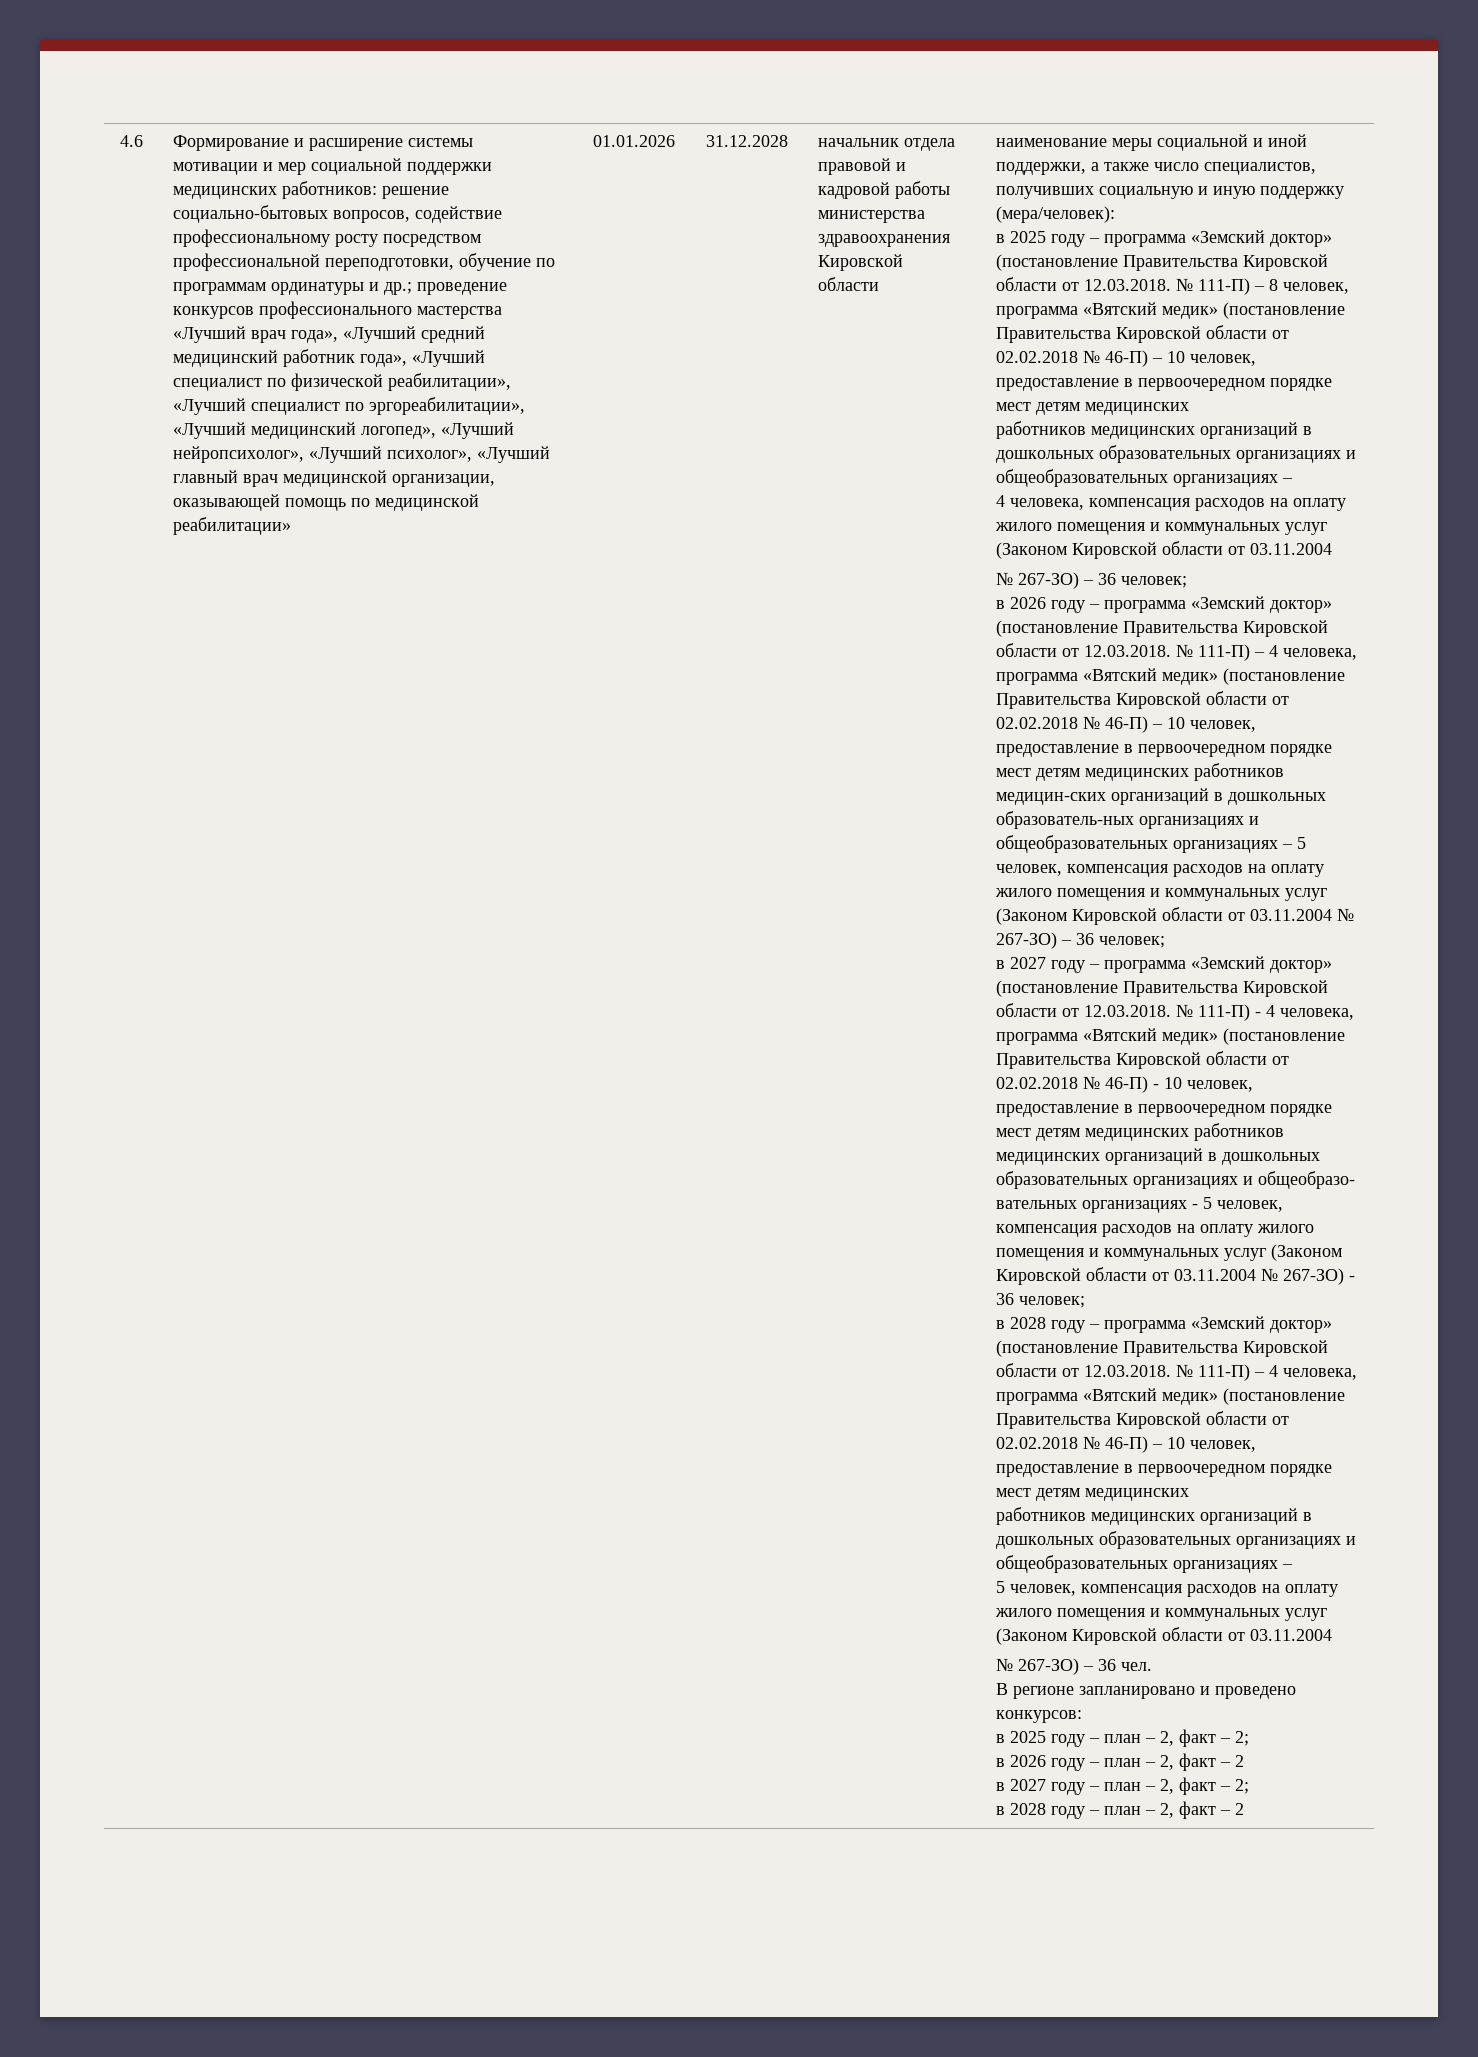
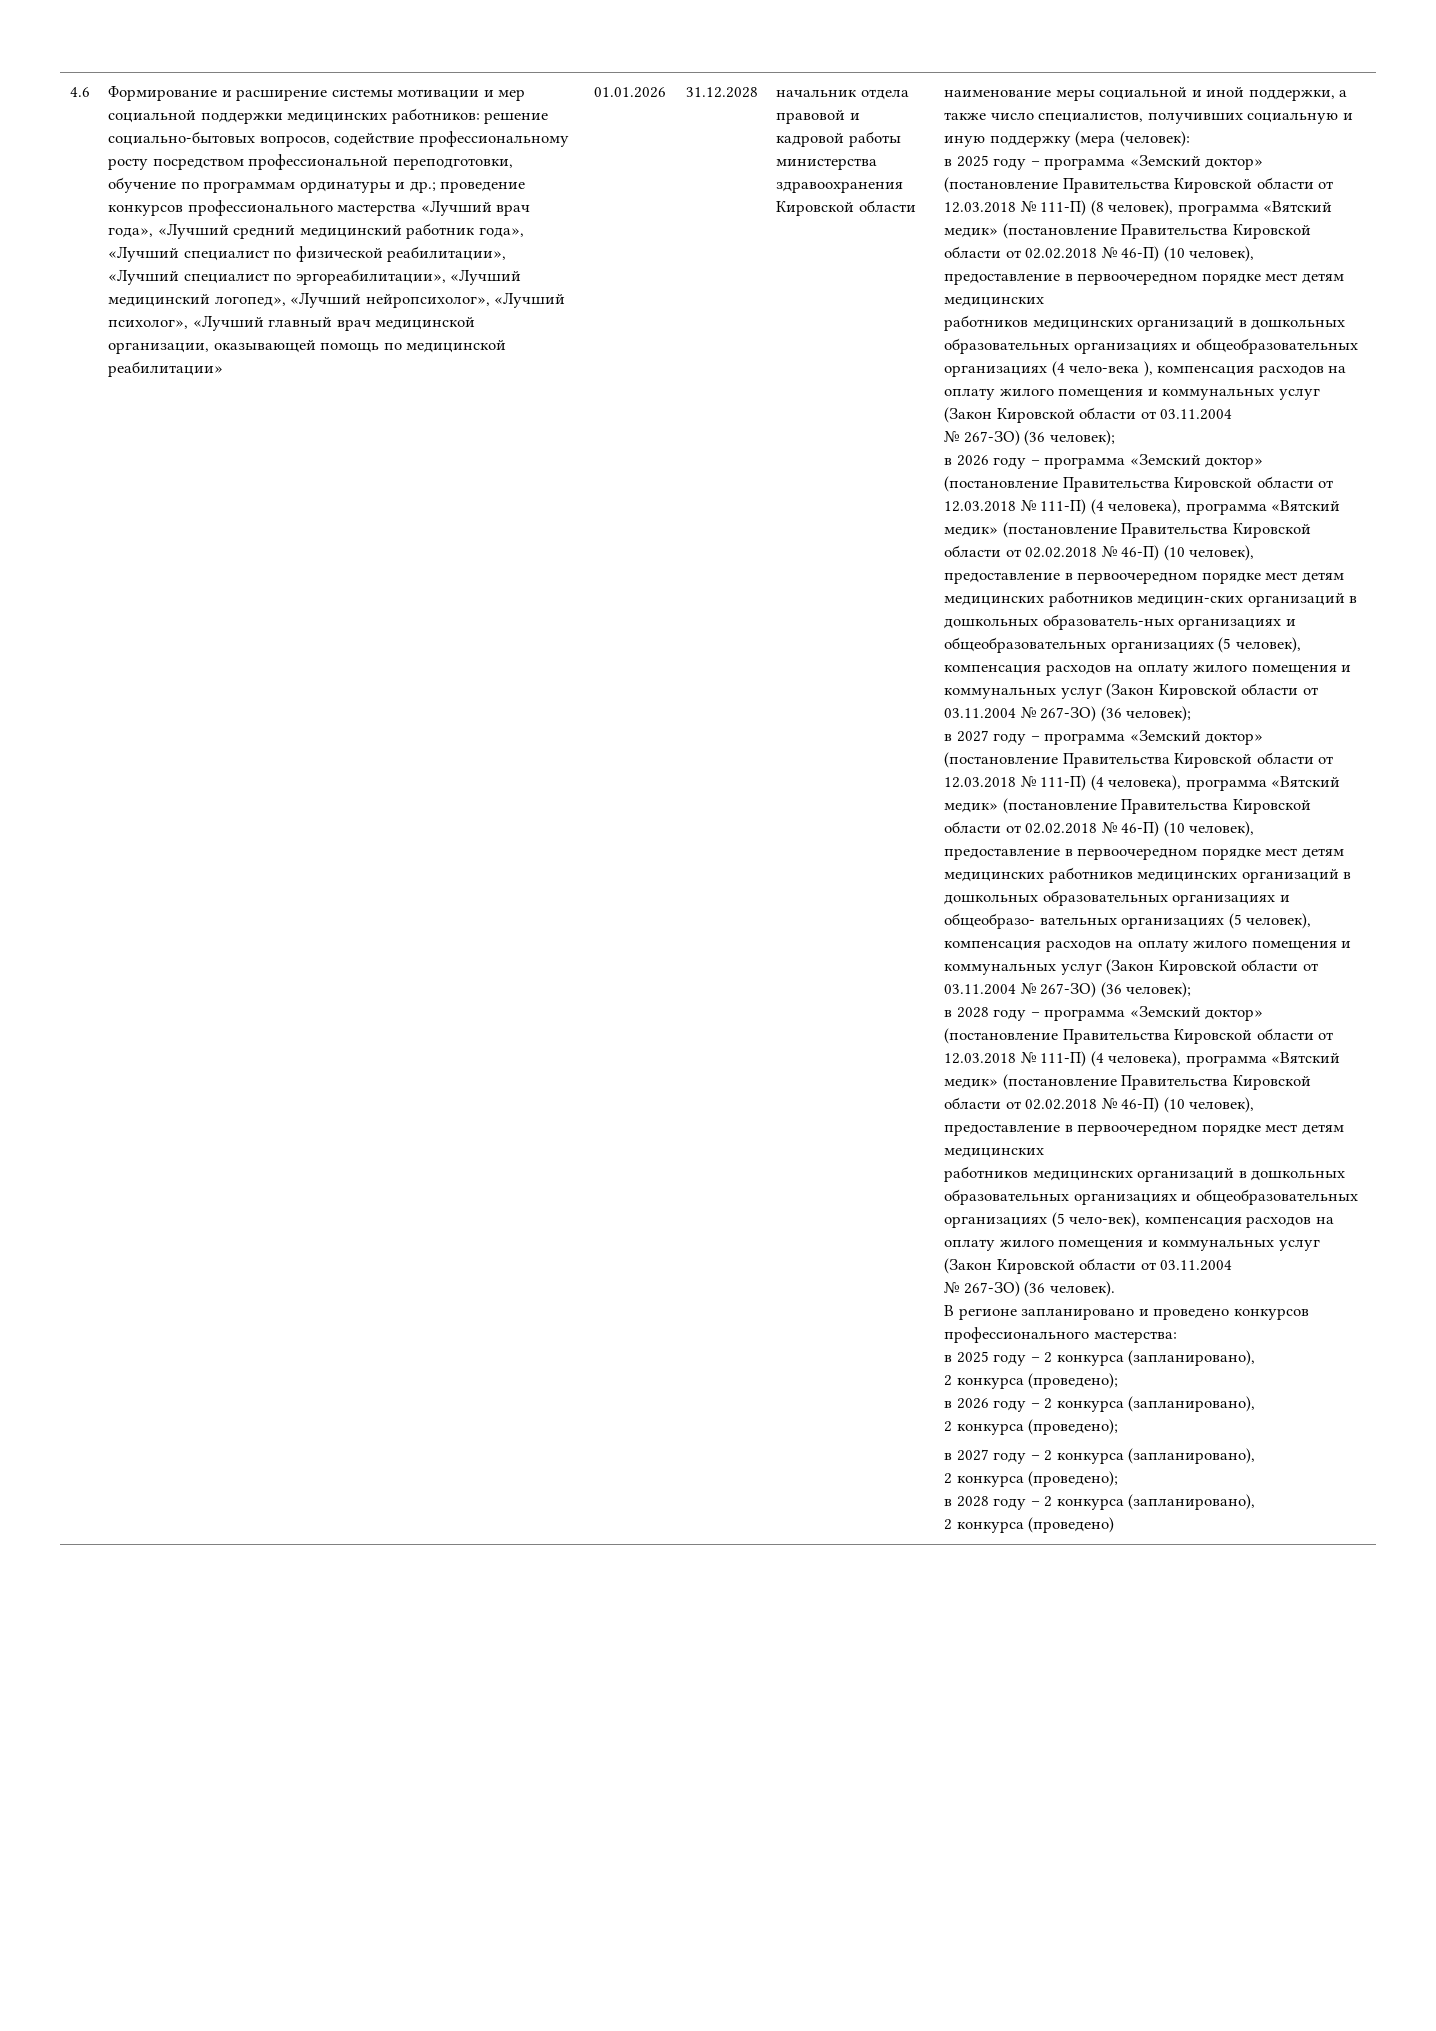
- наименование меры социальной и иной поддержки, а также число специалистов, получивших социальную и иную поддержку (мера/человек):
+ наименование меры социальной и иной поддержки, а также число специалистов, получивших социальную и иную поддержку (мера (человек):
- в 2025 году – программа «Земский доктор» (постановление Правительства Кировской области от 12.03.2018. № 111-П) – 8 человек, программа «Вятский медик» (постановление Правительства Кировской области от 02.02.2018 № 46-П) – 10 человек, предоставление в первоочередном порядке мест детям медицинских
- работников медицинских организаций в дошкольных образовательных организациях и общеобразовательных организациях –
- 4 человека, компенсация расходов на оплату жилого помещения и коммунальных услуг (Законом Кировской области от 03.11.2004
- № 267-ЗО) – 36 человек;
+ в 2025 году – программа «Земский доктор» (постановление Правительства Кировской области от 12.03.2018 № 111-П) (8 человек), программа «Вятский медик» (постановление Правительства Кировской области от 02.02.2018 № 46-П) (10 человек), предоставление в первоочередном порядке мест детям медицинских
+ работников медицинских организаций в дошкольных образовательных организациях и общеобразовательных организациях (4 чело-века ), компенсация расходов на оплату жилого помещения и коммунальных услуг (Закон Кировской области от 03.11.2004
+ № 267-ЗО) (36 человек);
- в 2026 году – программа «Земский доктор» (постановление Правительства Кировской области от 12.03.2018. № 111-П) – 4 человека, программа «Вятский медик» (постановление Правительства Кировской области от 02.02.2018 № 46-П) – 10 человек, предоставление в первоочередном порядке мест детям медицинских работников медицин-ских организаций в дошкольных образователь-ных организациях и общеобразовательных организациях – 5 человек, компенсация расходов на оплату жилого помещения и коммунальных услуг (Законом Кировской области от 03.11.2004 № 267-ЗО) – 36 человек;
+ в 2026 году – программа «Земский доктор» (постановление Правительства Кировской области от 12.03.2018 № 111-П) (4 человека), программа «Вятский медик» (постановление Правительства Кировской области от 02.02.2018 № 46-П) (10 человек), предоставление в первоочередном порядке мест детям медицинских работников медицин-ских организаций в дошкольных образователь-ных организациях и общеобразовательных организациях (5 человек), компенсация расходов на оплату жилого помещения и коммунальных услуг (Закон Кировской области от 03.11.2004 № 267-ЗО) (36 человек);
- в 2027 году – программа «Земский доктор» (постановление Правительства Кировской области от 12.03.2018. № 111-П) - 4 человека, программа «Вятский медик» (постановление Правительства Кировской области от 02.02.2018 № 46-П) - 10 человек, предоставление в первоочередном порядке мест детям медицинских работников медицинских организаций в дошкольных образовательных организациях и общеобразо- вательных организациях - 5 человек, компенсация расходов на оплату жилого помещения и коммунальных услуг (Законом Кировской области от 03.11.2004 № 267-ЗО) - 36 человек;
+ в 2027 году – программа «Земский доктор» (постановление Правительства Кировской области от 12.03.2018 № 111-П) (4 человека), программа «Вятский медик» (постановление Правительства Кировской области от 02.02.2018 № 46-П) (10 человек), предоставление в первоочередном порядке мест детям медицинских работников медицинских организаций в дошкольных образовательных организациях и общеобразо- вательных организациях (5 человек), компенсация расходов на оплату жилого помещения и коммунальных услуг (Закон Кировской области от 03.11.2004 № 267-ЗО) (36 человек);
- в 2028 году – программа «Земский доктор» (постановление Правительства Кировской области от 12.03.2018. № 111-П) – 4 человека, программа «Вятский медик» (постановление Правительства Кировской области от 02.02.2018 № 46-П) – 10 человек, предоставление в первоочередном порядке мест детям медицинских
- работников медицинских организаций в дошкольных образовательных организациях и общеобразовательных организациях –
- 5 человек, компенсация расходов на оплату жилого помещения и коммунальных услуг (Законом Кировской области от 03.11.2004
- № 267-ЗО) – 36 чел.
+ в 2028 году – программа «Земский доктор» (постановление Правительства Кировской области от 12.03.2018 № 111-П) (4 человека), программа «Вятский медик» (постановление Правительства Кировской области от 02.02.2018 № 46-П) (10 человек), предоставление в первоочередном порядке мест детям медицинских
+ работников медицинских организаций в дошкольных образовательных организациях и общеобразовательных организациях (5 чело-век), компенсация расходов на оплату жилого помещения и коммунальных услуг (Закон Кировской области от 03.11.2004
+ № 267-ЗО) (36 человек).
- В регионе запланировано и проведено конкурсов:
- в 2025 году – план – 2, факт – 2;
- в 2026 году – план – 2, факт – 2
- в 2027 году – план – 2, факт – 2;
- в 2028 году – план – 2, факт – 2
+ В регионе запланировано и проведено конкурсов профессионального мастерства:
+ в 2025 году – 2 конкурса (запланировано),
+ 2 конкурса (проведено);
+ в 2026 году – 2 конкурса (запланировано),
+ 2 конкурса (проведено);
+ в 2027 году – 2 конкурса (запланировано),
+ 2 конкурса (проведено);
+ в 2028 году – 2 конкурса (запланировано),
+ 2 конкурса (проведено)

